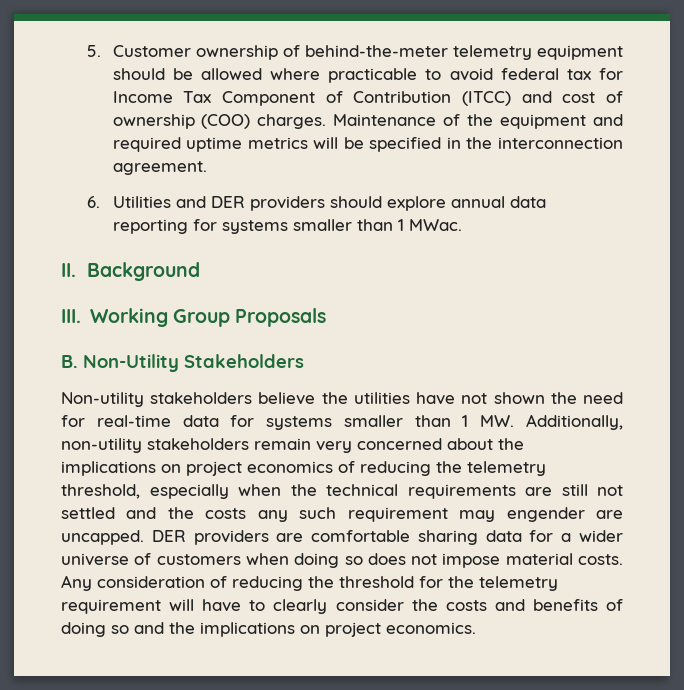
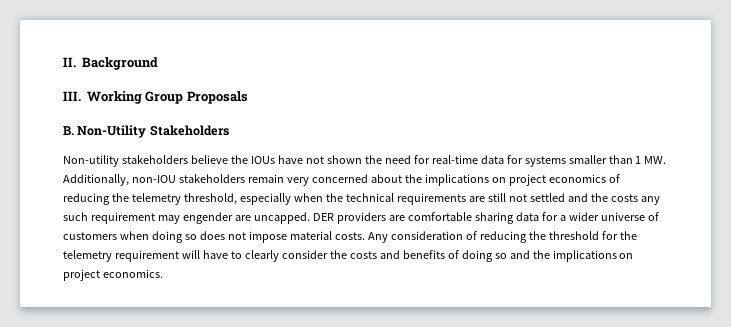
- 5. Customer ownership of behind-the-meter telemetry equipment should be allowed where practicable to avoid federal tax for Income Tax Component of Contribution (ITCC) and cost of ownership (COO) charges. Maintenance of the equipment and required uptime metrics will be specified in the interconnection agreement.
- 6. Utilities and DER providers should explore annual data reporting for systems smaller than 1 MWac.
- Non-utility stakeholders believe the utilities have not shown the need for real-time data for systems smaller than 1 MW. Additionally, non-utility stakeholders remain very concerned about the implications on project economics of reducing the telemetry threshold, especially when the technical requirements are still not settled and the costs any such requirement may engender are uncapped.
+ Non-utility stakeholders believe the IOUs have not shown the need for real-time data for systems smaller than 1 MW. Additionally, non-IOU stakeholders remain very concerned about the implications on project economics of reducing the telemetry threshold, especially when the technical requirements are still not settled and the costs any such requirement may engender are uncapped.

